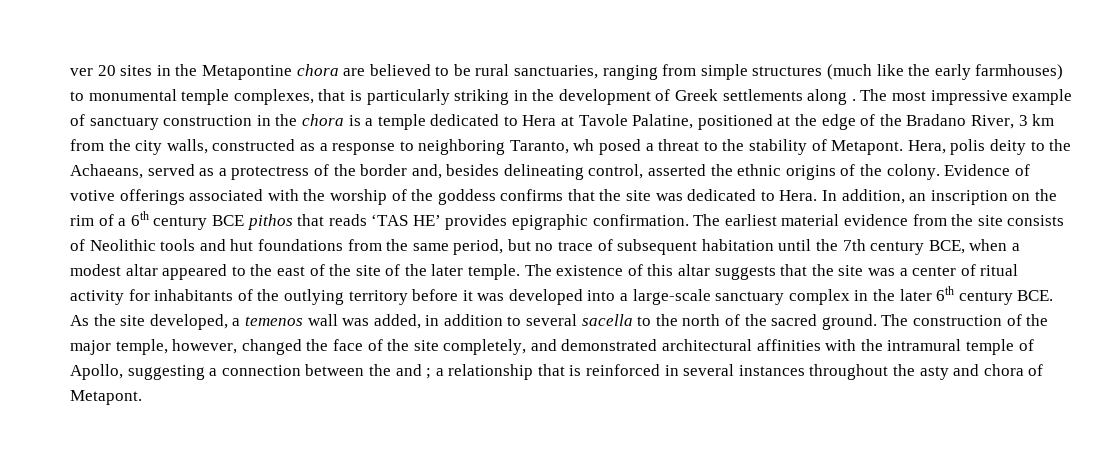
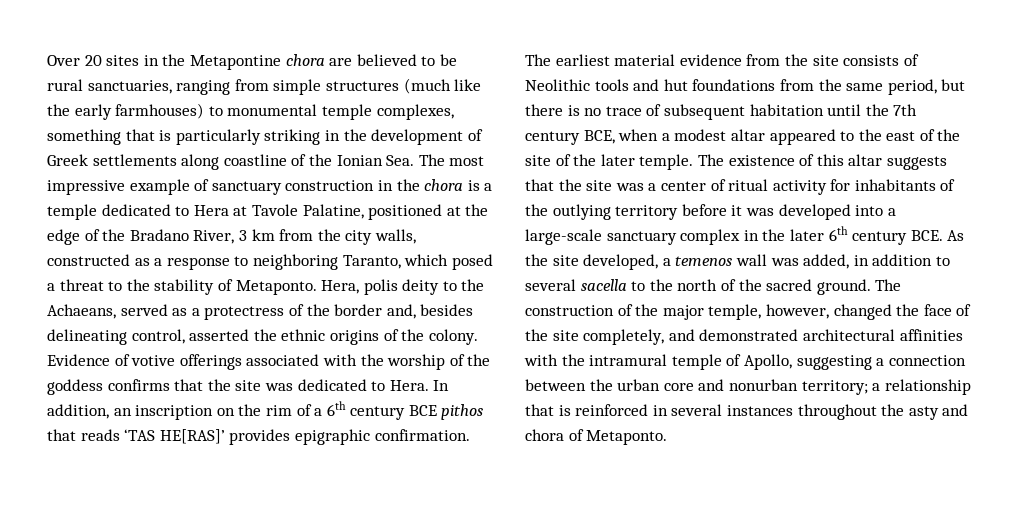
- ver 20 sites in the Metapontine chora are believed to be rural sanctuaries, ranging from simple structures (much like the early farmhouses) to monumental temple complexes, that is particularly striking in the development of Greek settlements along . The most impressive example of sanctuary construction in the chora is a temple dedicated to Hera at Tavole Palatine, positioned at the edge of the Bradano River, 3 km from the city walls, constructed as a response to neighboring Taranto, wh posed a threat to the stability of Metapont.
+ Over 20 sites in the Metapontine chora are believed to be rural sanctuaries, ranging from simple structures (much like the early farmhouses) to monumental temple complexes, something that is particularly striking in the development of Greek settlements along coastline of the Ionian Sea. The most impressive example of sanctuary construction in the chora is a temple dedicated to Hera at Tavole Palatine, positioned at the edge of the Bradano River, 3 km from the city walls, constructed as a response to neighboring Taranto, which posed a threat to the stability of Metaponto.
- In addition, an inscription on the rim of a 6th century BCE pithos that reads ‘TAS HE’ provides epigraphic confirmation.
+ In addition, an inscription on the rim of a 6th century BCE pithos that reads ‘TAS HE[RAS]’ provides epigraphic confirmation.
- The earliest material evidence from the site consists of Neolithic tools and hut foundations from the same period, but no trace of subsequent habitation until the 7th century BCE, when a modest altar appeared to the east of the site of the later temple.
+ The earliest material evidence from the site consists of Neolithic tools and hut foundations from the same period, but there is no trace of subsequent habitation until the 7th century BCE, when a modest altar appeared to the east of the site of the later temple.
- The construction of the major temple, however, changed the face of the site completely, and demonstrated architectural affinities with the intramural temple of Apollo, suggesting a connection between the and ; a relationship that is reinforced in several instances throughout the asty and chora of Metapont.
+ The construction of the major temple, however, changed the face of the site completely, and demonstrated architectural affinities with the intramural temple of Apollo, suggesting a connection between the urban core and nonurban territory; a relationship that is reinforced in several instances throughout the asty and chora of Metaponto.

